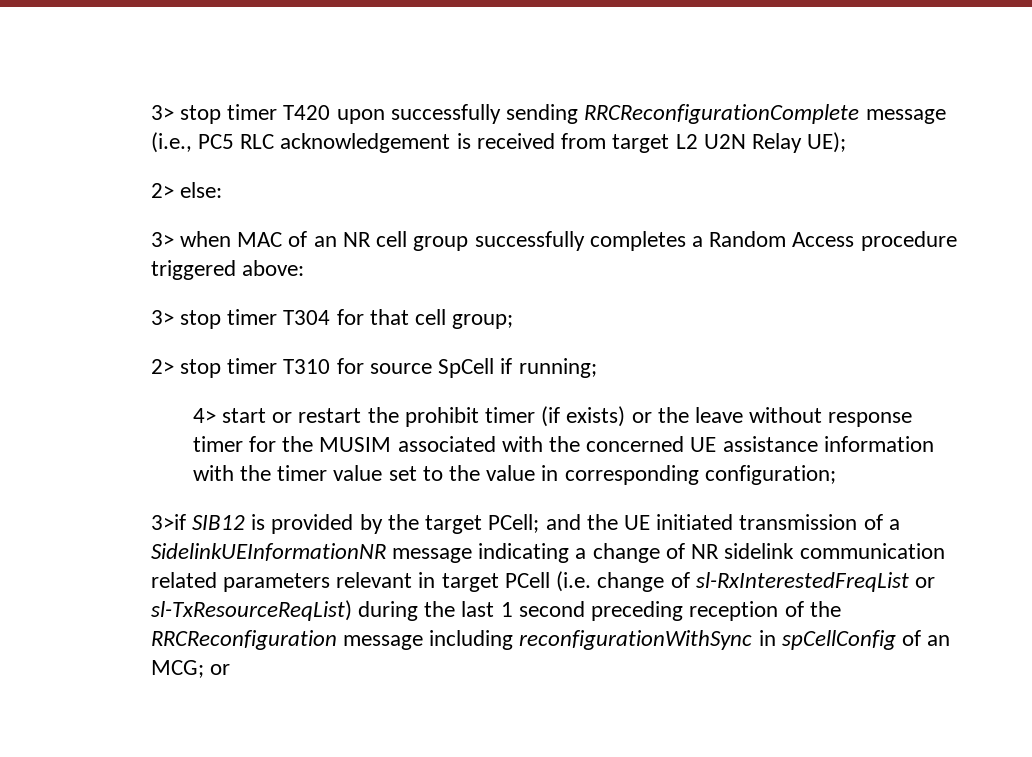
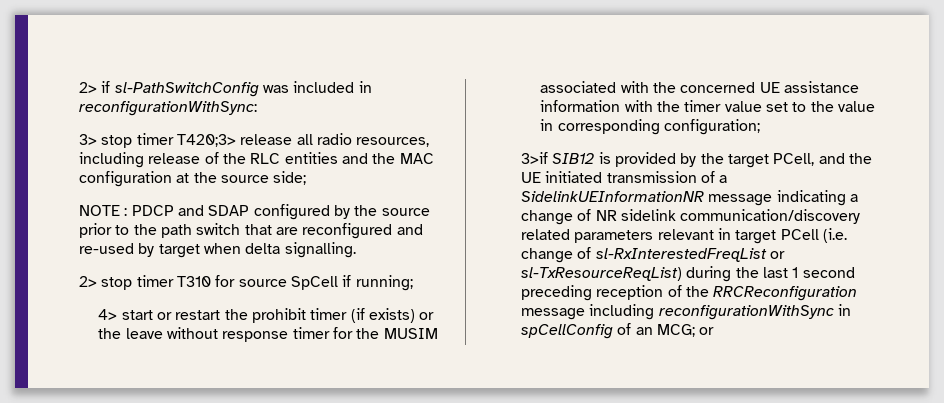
- 3> stop timer T420 upon successfully sending RRCReconfigurationComplete message (i.e., PC5 RLC acknowledgement is received from target L2 U2N Relay UE);
- 2> else:
- 3> when MAC of an NR cell group successfully completes a Random Access procedure triggered above:
- 3> stop timer T304 for that cell group;
+ 2> if sl-PathSwitchConfig was included in reconfigurationWithSync:
+ 3> stop timer T420;3> release all radio resources, including release of the RLC entities and the MAC configuration at the source side;
+ NOTE : PDCP and SDAP configured by the source prior to the path switch that are reconfigured and re-used by target when delta signalling.
- 3>if SIB12 is provided by the target PCell; and the UE initiated transmission of a SidelinkUEInformationNR message indicating a change of NR sidelink communication related parameters relevant in target PCell (i.e. change of sl-RxInterestedFreqList or sl-TxResourceReqList) during the last 1 second preceding reception of the RRCReconfiguration message including reconfigurationWithSync in spCellConfig of an MCG; or
+ 3>if SIB12 is provided by the target PCell, and the UE initiated transmission of a SidelinkUEInformationNR message indicating a change of NR sidelink communication/discovery related parameters relevant in target PCell (i.e. change of sl-RxInterestedFreqList or sl-TxResourceReqList) during the last 1 second preceding reception of the RRCReconfiguration message including reconfigurationWithSync in spCellConfig of an MCG; or

